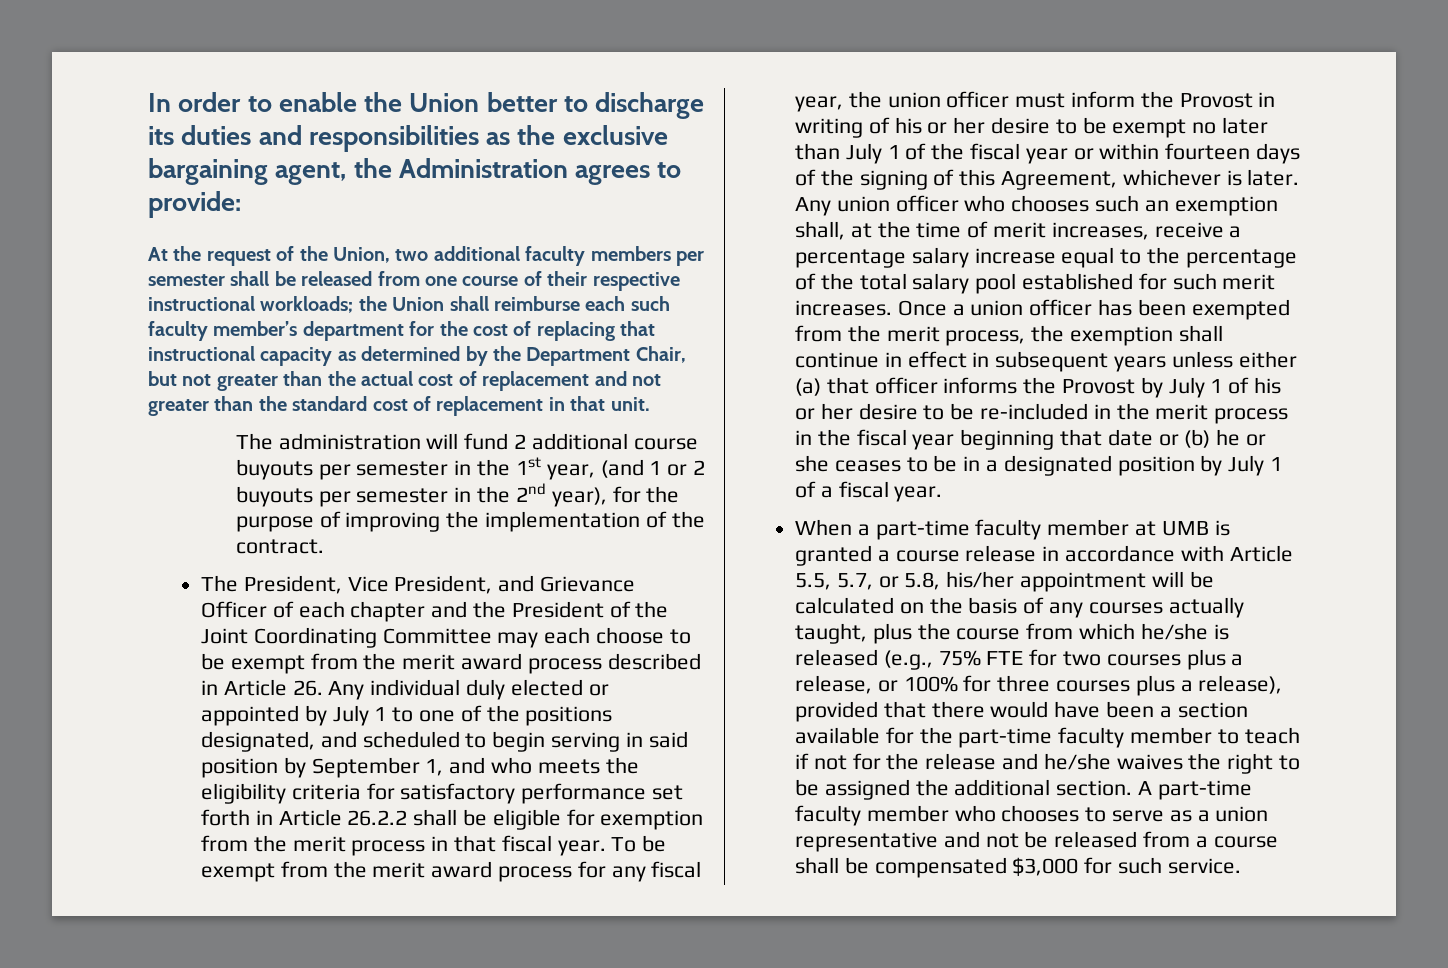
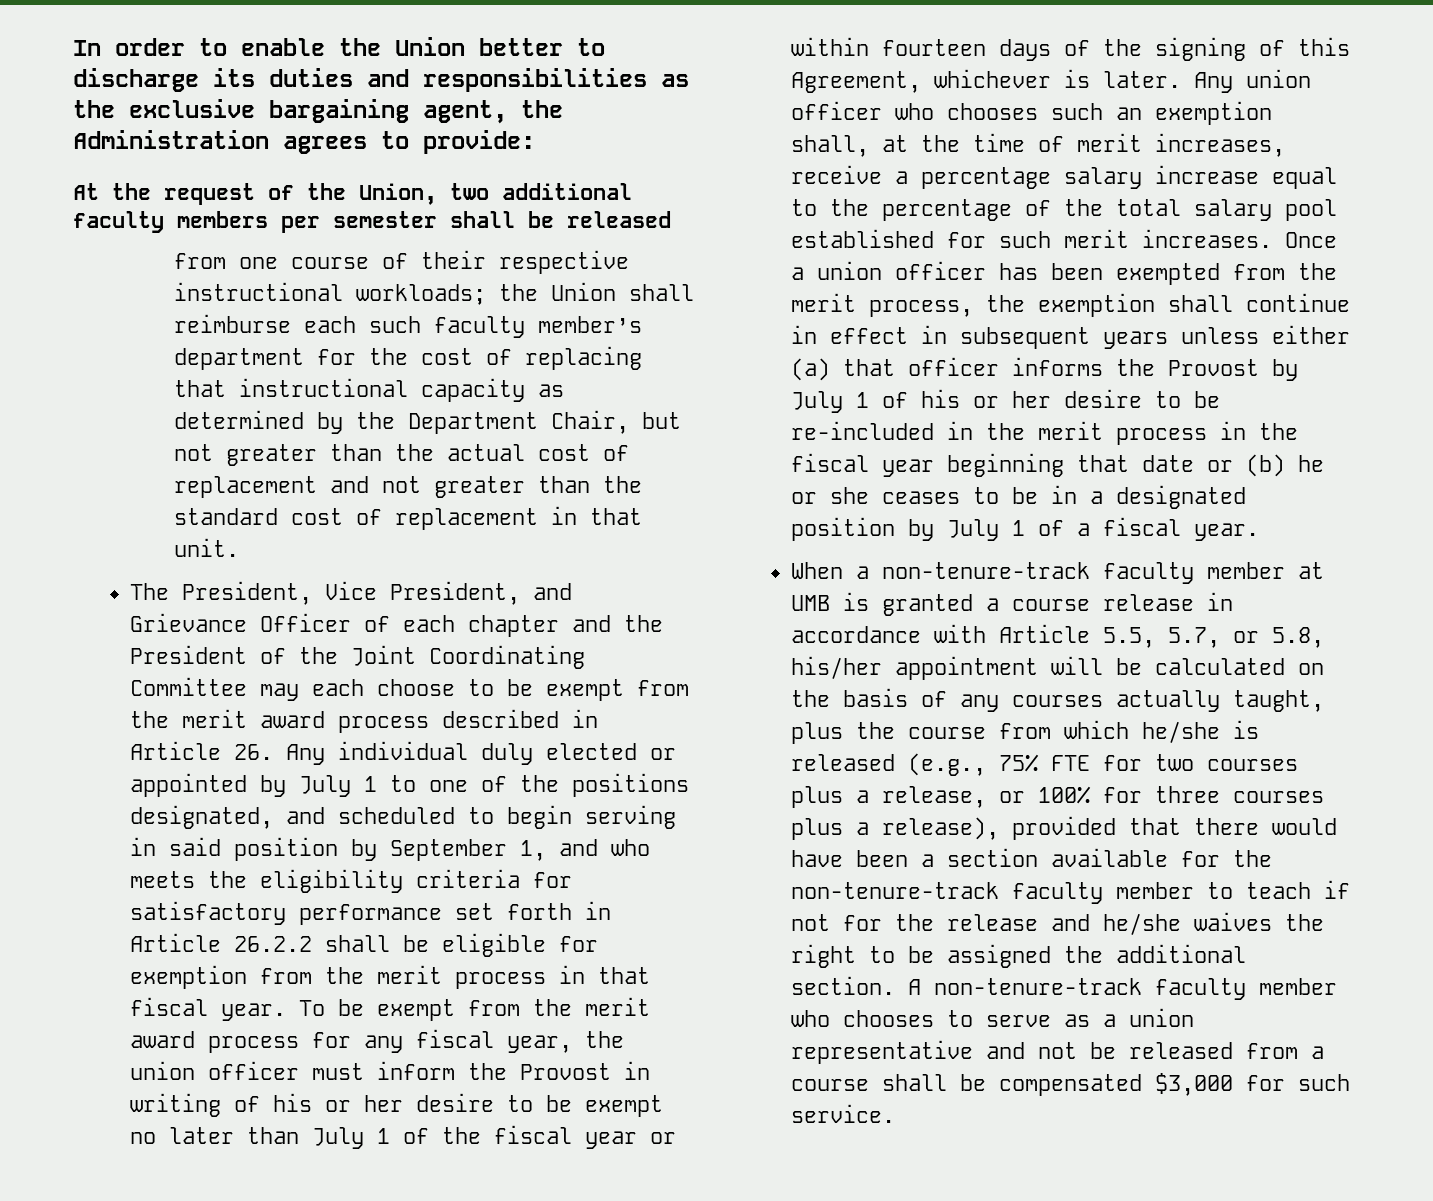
- At the request of the Union, two additional faculty members per semester shall be released from one course of their respective instructional workloads;
+ At the request of the Union, two additional faculty members per semester shall be released
+ from one course of their respective instructional workloads;
- The administration will fund 2 additional course buyouts per semester in the 1st year, (and 1 or 2 buyouts per semester in the 2nd year), for the purpose of improving the implementation of the contract.
- When a part-time faculty member at UMB is granted a course release in accordance with Article 5.5, 5.7, or 5.8, his/her appointment will be calculated on the basis of any courses actually taught, plus the course from which he/she is released (e.g., 75% FTE for two courses plus a release, or 100% for three courses plus a release), provided that there would have been a section available for the part-time faculty member to teach if not for the release and he/she waives the right to be assigned the additional section.
+ When a non-tenure-track faculty member at UMB is granted a course release in accordance with Article 5.5, 5.7, or 5.8, his/her appointment will be calculated on the basis of any courses actually taught, plus the course from which he/she is released (e.g., 75% FTE for two courses plus a release, or 100% for three courses plus a release), provided that there would have been a section available for the non-tenure-track faculty member to teach if not for the release and he/she waives the right to be assigned the additional section.
- A part-time faculty member who chooses to serve as a union representative and not be released from a course shall be compensated $3,000 for such service.
+ A non-tenure-track faculty member who chooses to serve as a union representative and not be released from a course shall be compensated $3,000 for such service.

